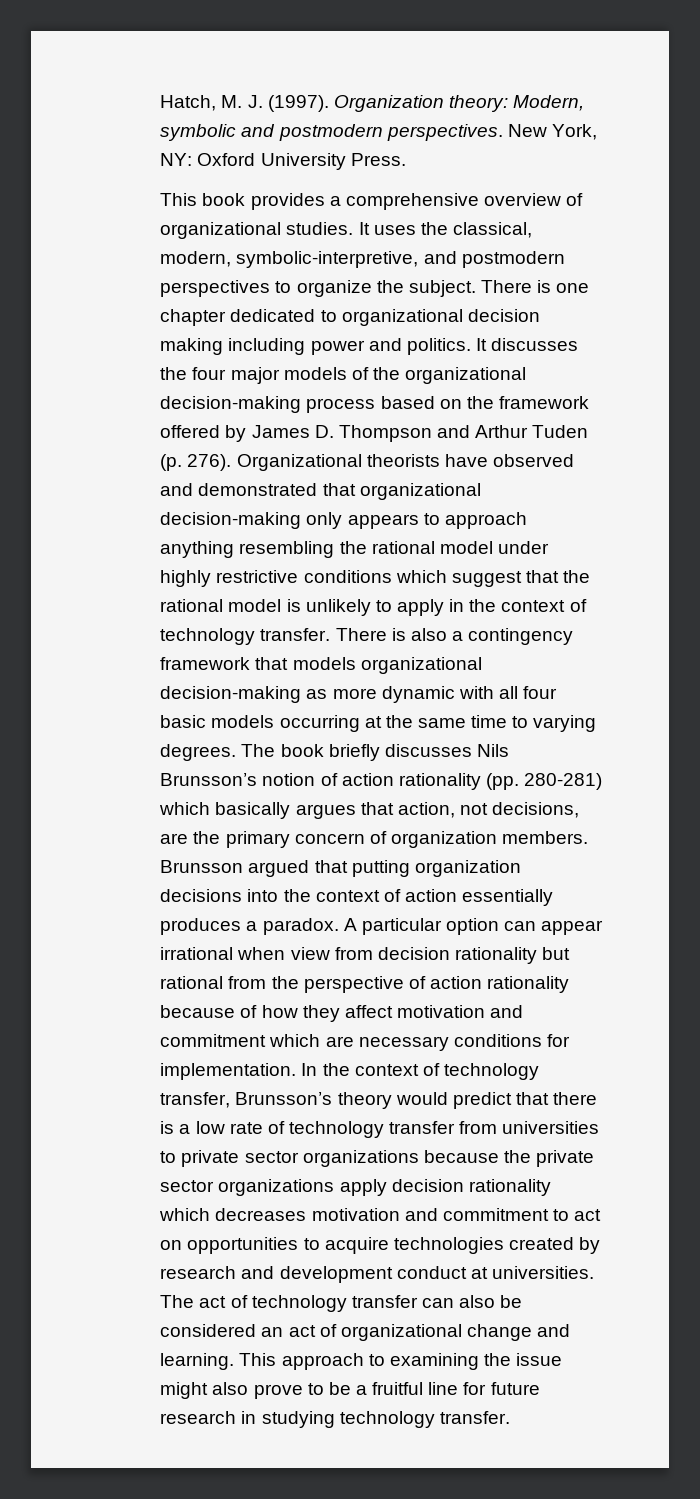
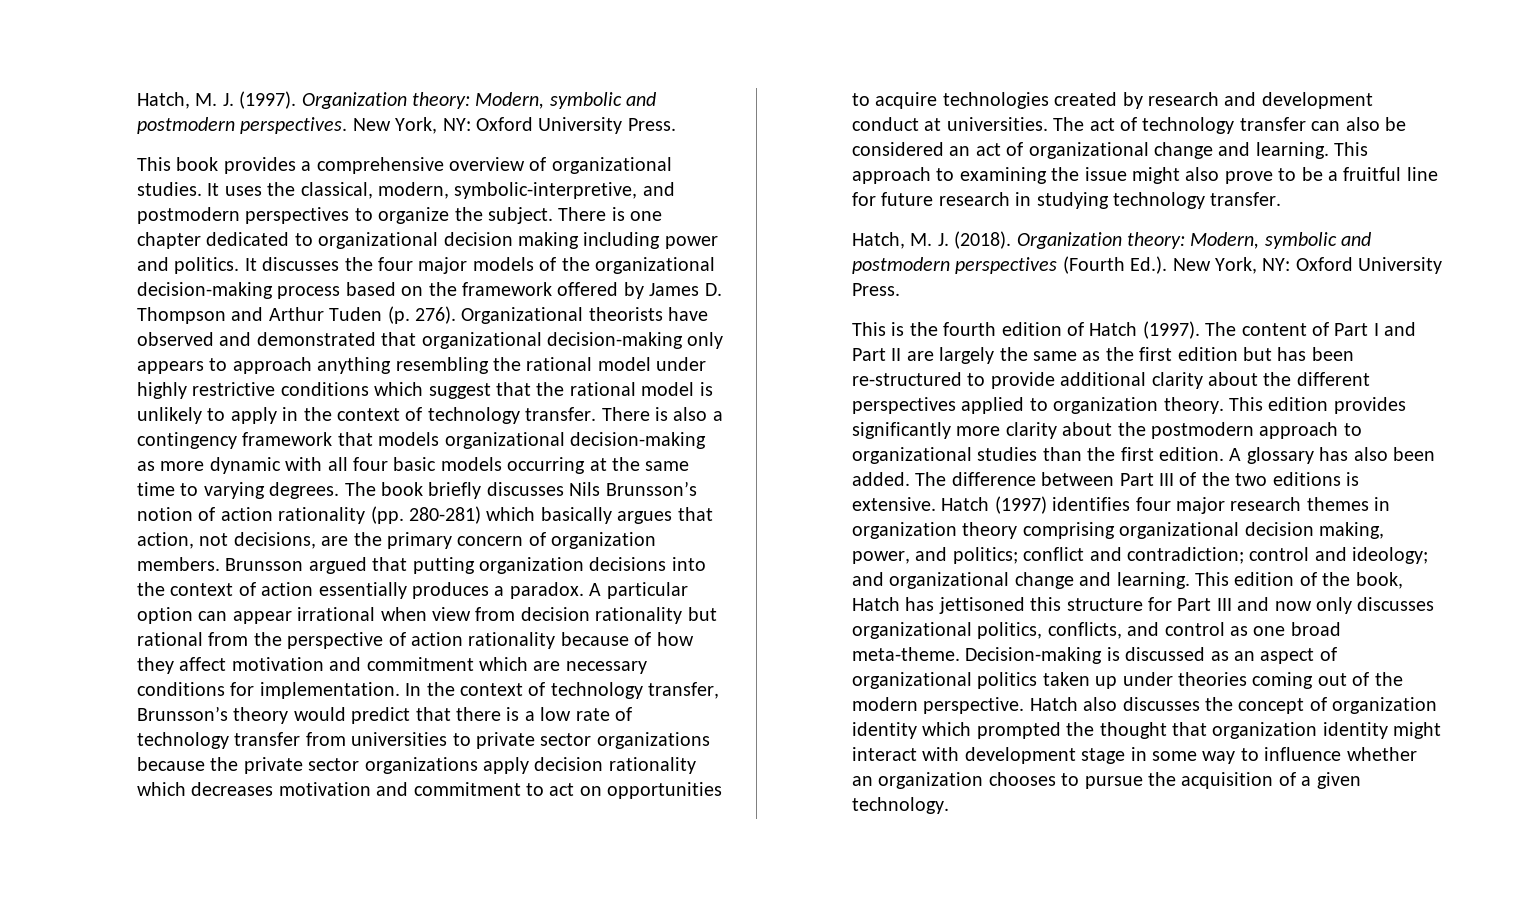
+ Hatch, M. J. (2018). Organization theory: Modern, symbolic and postmodern perspectives (Fourth Ed.). New York, NY: Oxford University Press.
+ This is the fourth edition of Hatch (1997). The content of Part I and Part II are largely the same as the first edition but has been re-structured to provide additional clarity about the different perspectives applied to organization theory. This edition provides significantly more clarity about the postmodern approach to organizational studies than the first edition. A glossary has also been added. The difference between Part III of the two editions is extensive. Hatch (1997) identifies four major research themes in organization theory comprising organizational decision making, power, and politics; conflict and contradiction; control and ideology; and organizational change and learning. This edition of the book, Hatch has jettisoned this structure for Part III and now only discusses organizational politics, conflicts, and control as one broad meta-theme. Decision-making is discussed as an aspect of organizational politics taken up under theories coming out of the modern perspective. Hatch also discusses the concept of organization identity which prompted the thought that organization identity might interact with development stage in some way to influence whether an organization chooses to pursue the acquisition of a given technology.

